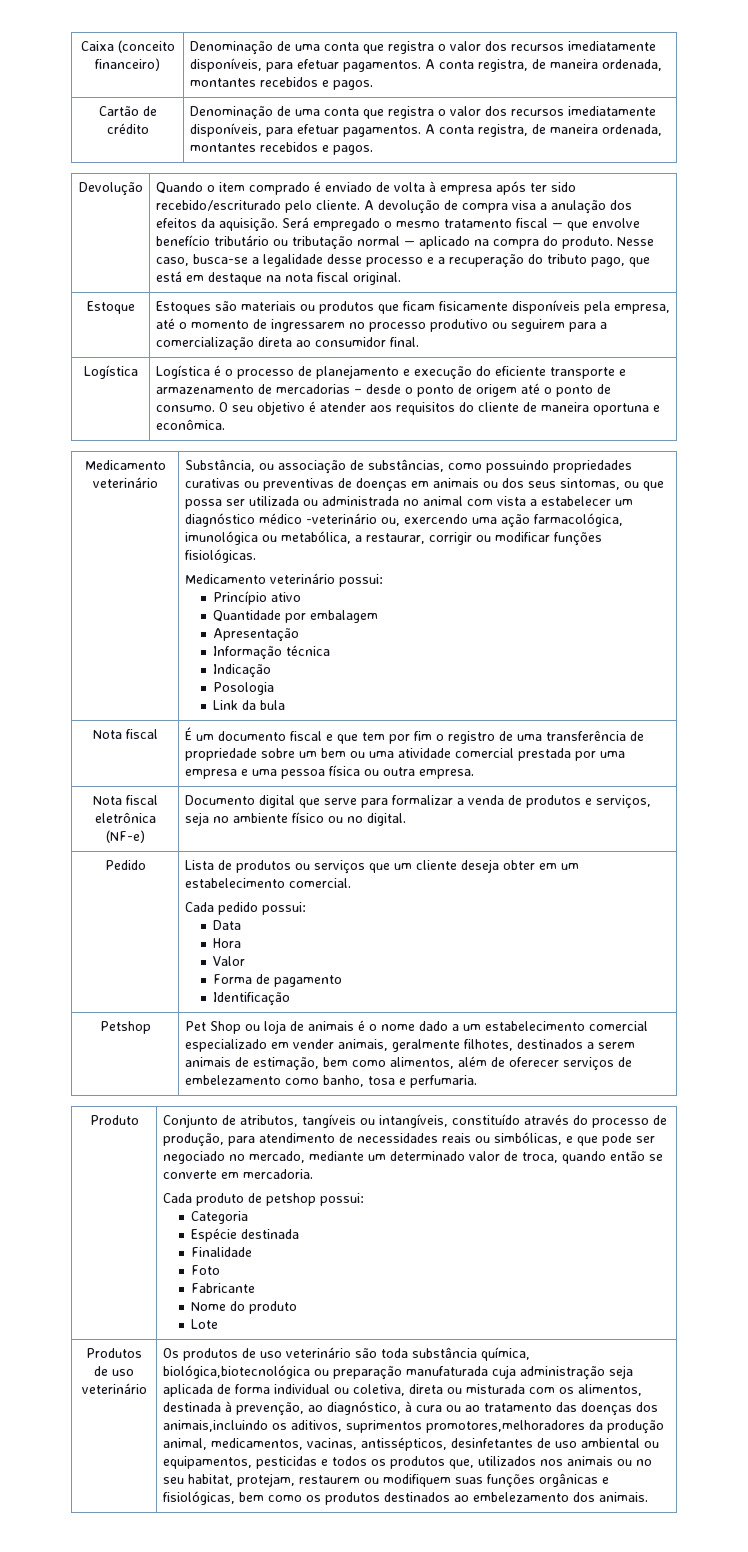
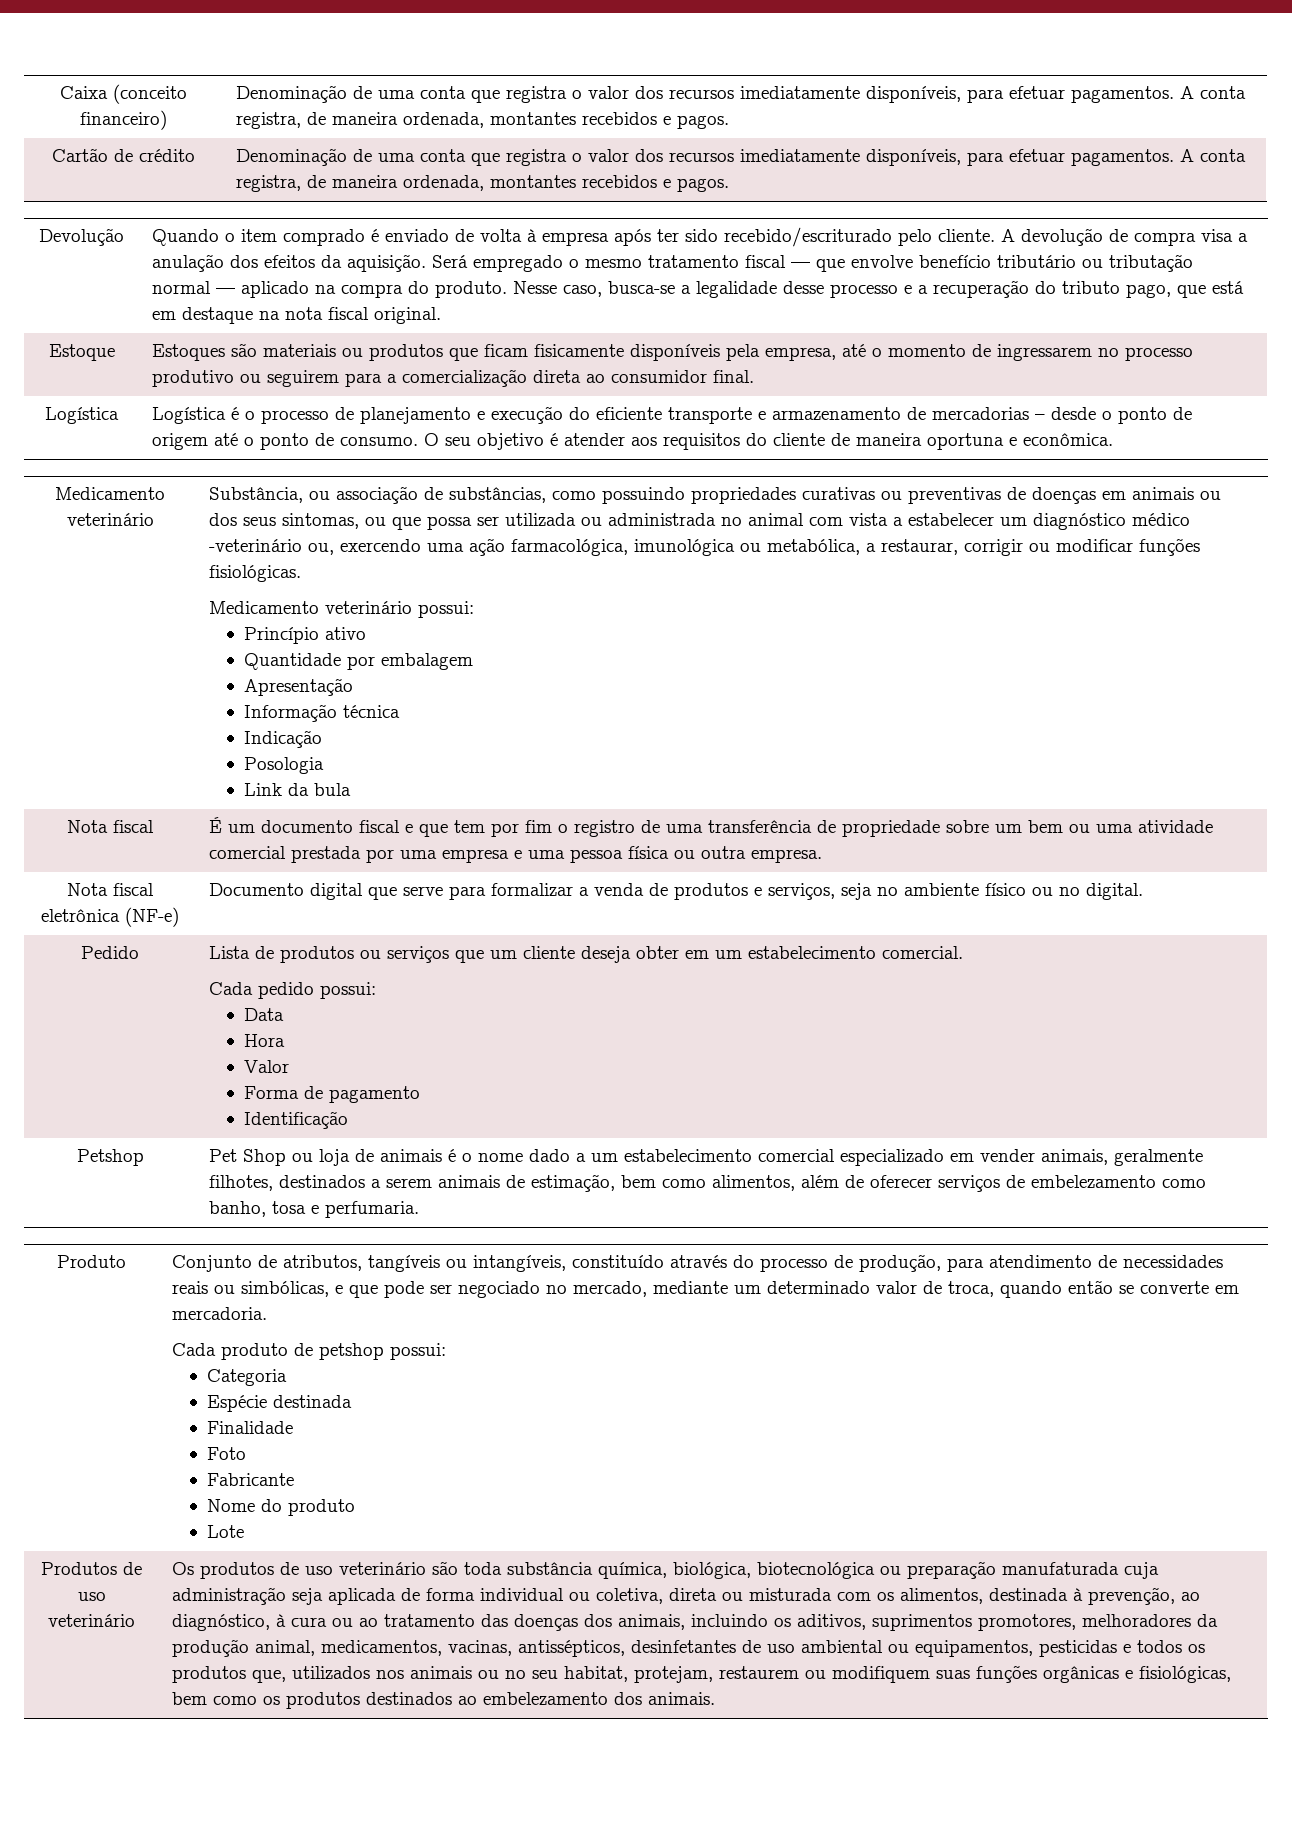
- Os produtos de uso veterinário são toda substância química, biológica,biotecnológica ou preparação manufaturada cuja administração seja aplicada de forma individual ou coletiva, direta ou misturada com os alimentos, destinada à prevenção, ao diagnóstico, à cura ou ao tratamento das doenças dos animais,incluindo os aditivos, suprimentos promotores,melhoradores da produção animal, medicamentos, vacinas, antissépticos, desinfetantes de uso ambiental ou equipamentos, pesticidas e todos os produtos que, utilizados nos animais ou no seu habitat, protejam, restaurem ou modifiquem suas funções orgânicas e fisiológicas, bem como os produtos destinados ao embelezamento dos animais.
+ Os produtos de uso veterinário são toda substância química, biológica, biotecnológica ou preparação manufaturada cuja administração seja aplicada de forma individual ou coletiva, direta ou misturada com os alimentos, destinada à prevenção, ao diagnóstico, à cura ou ao tratamento das doenças dos animais, incluindo os aditivos, suprimentos promotores, melhoradores da produção animal, medicamentos, vacinas, antissépticos, desinfetantes de uso ambiental ou equipamentos, pesticidas e todos os produtos que, utilizados nos animais ou no seu habitat, protejam, restaurem ou modifiquem suas funções orgânicas e fisiológicas, bem como os produtos destinados ao embelezamento dos animais.

